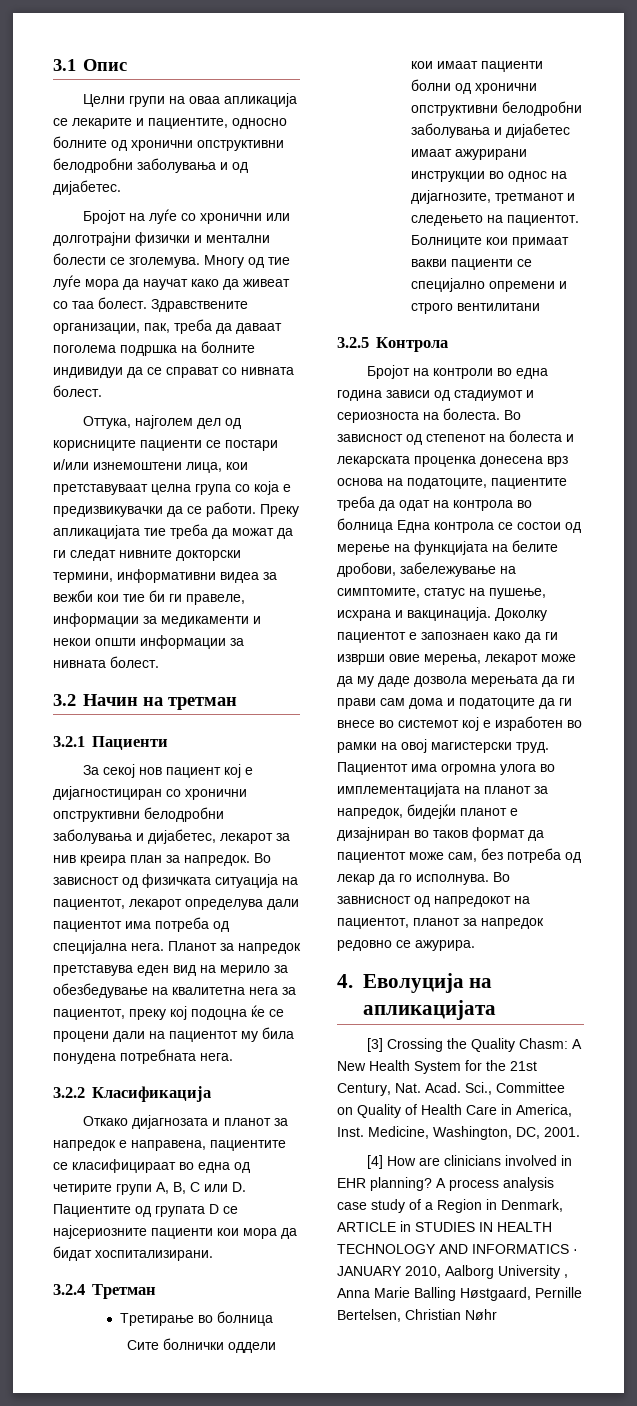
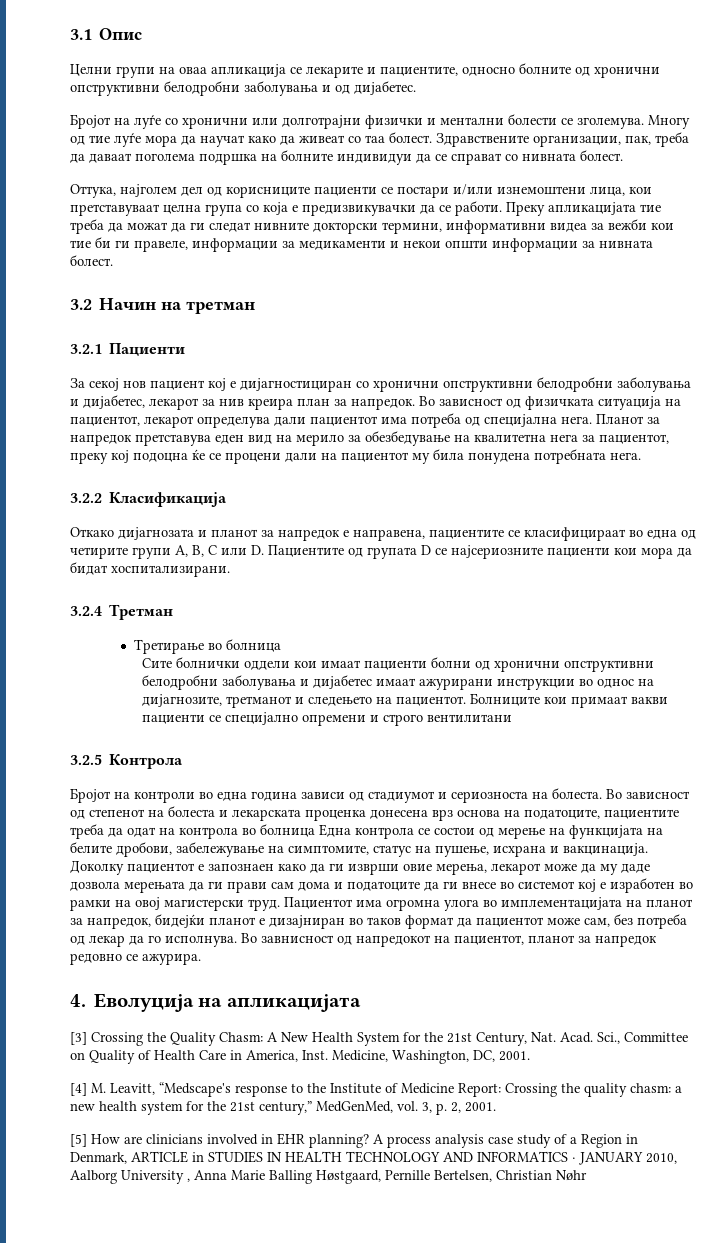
- [4] How are clinicians involved in EHR planning?
+ [4] M. Leavitt, “Medscape's response to the Institute of Medicine Report: Crossing the quality chasm: a new health system for the 21st century,” MedGenMed, vol. 3, p. 2, 2001.
+ [5] How are clinicians involved in EHR planning?

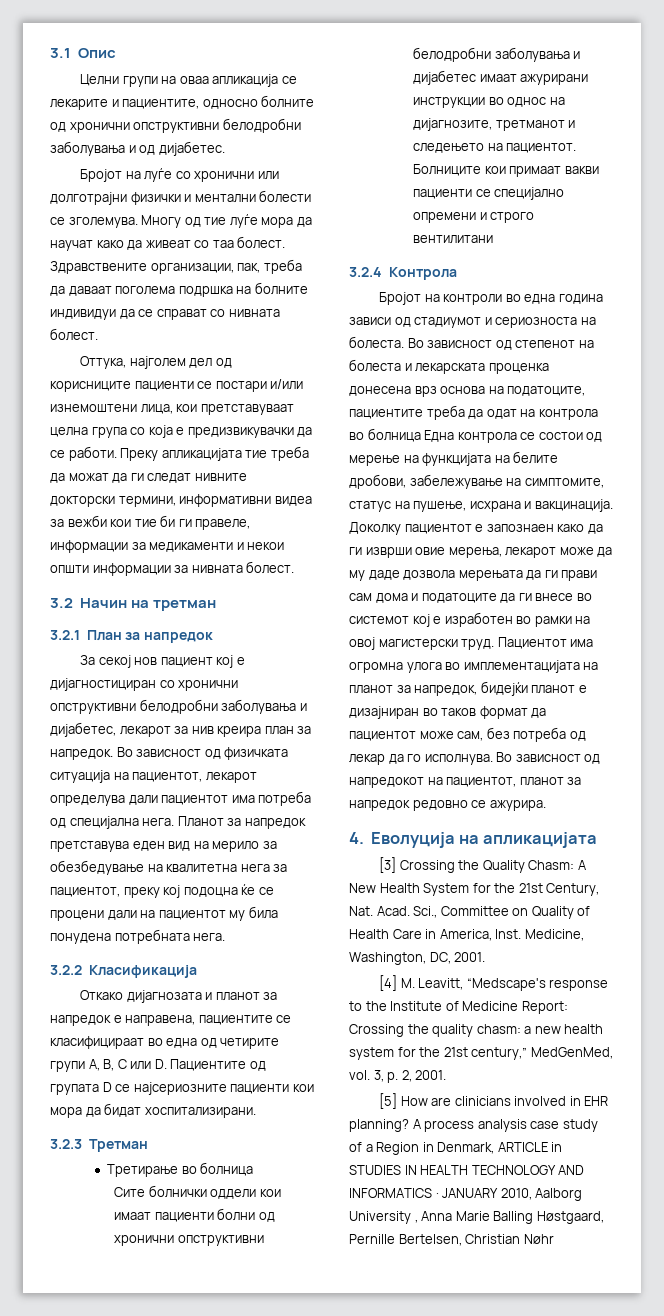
- 3.2.1 Пациенти
+ 3.2.1 План за напредок
- 3.2.4 Третман
+ 3.2.3 Третман
- 3.2.5 Контрола
+ 3.2.4 Контрола
- Во завнисност од напредокот на пациентот, планот за напредок редовно се ажурира.
+ Во зависност од напредокот на пациентот, планот за напредок редовно се ажурира.

